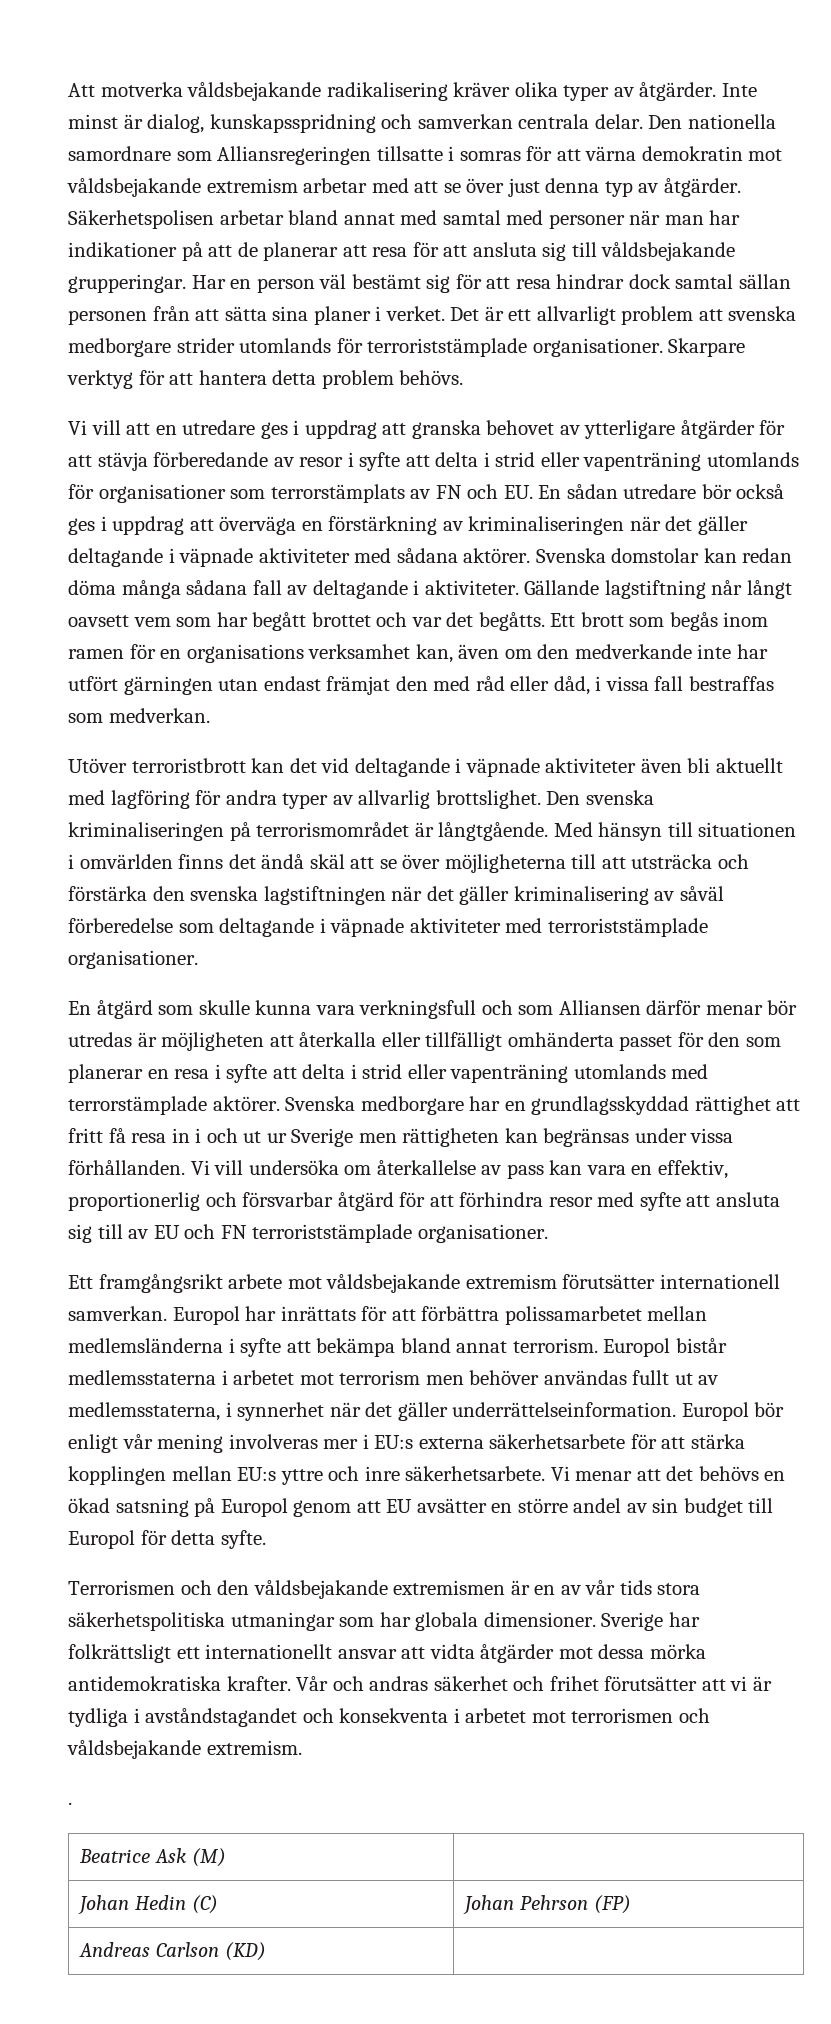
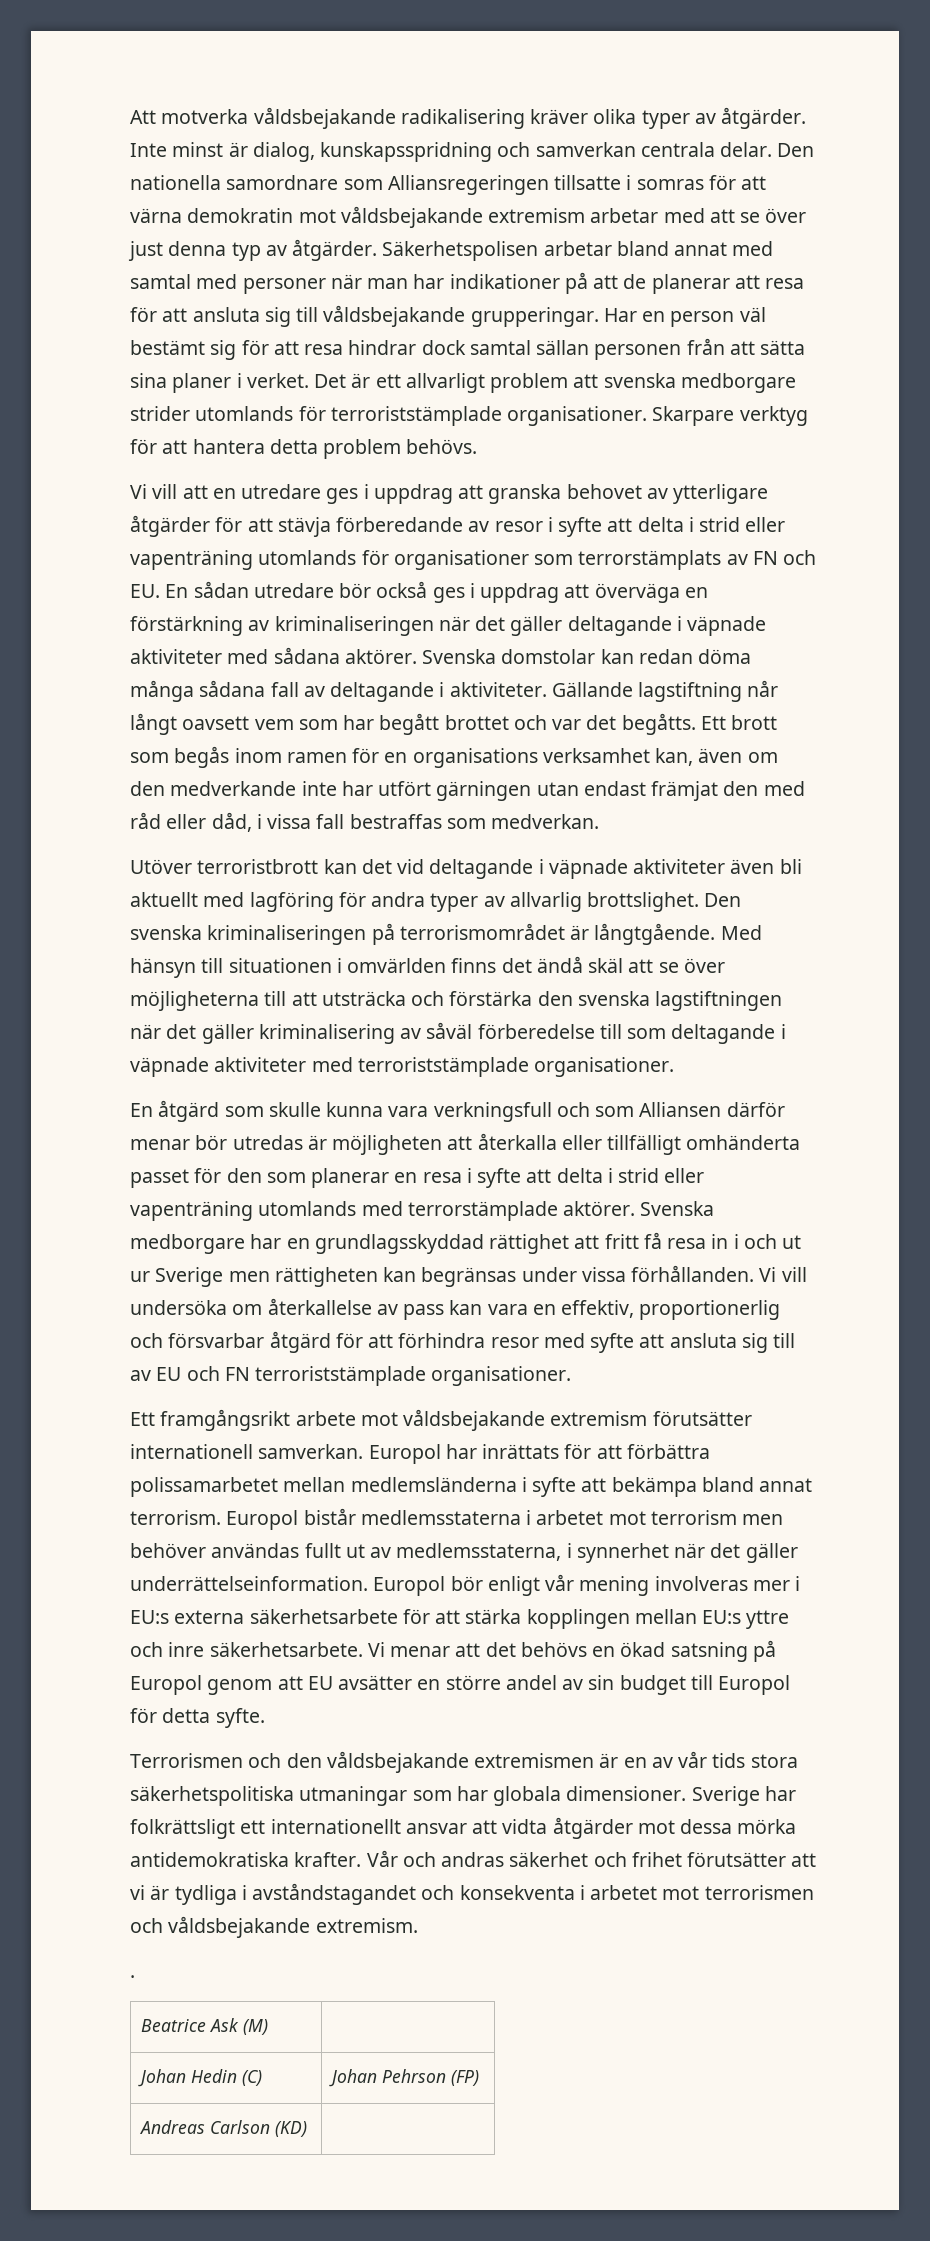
- Med hänsyn till situationen i omvärlden finns det ändå skäl att se över möjligheterna till att utsträcka och förstärka den svenska lagstiftningen när det gäller kriminalisering av såväl förberedelse som deltagande i väpnade aktiviteter med terroriststämplade organisationer.
+ Med hänsyn till situationen i omvärlden finns det ändå skäl att se över möjligheterna till att utsträcka och förstärka den svenska lagstiftningen när det gäller kriminalisering av såväl förberedelse till som deltagande i väpnade aktiviteter med terroriststämplade organisationer.

